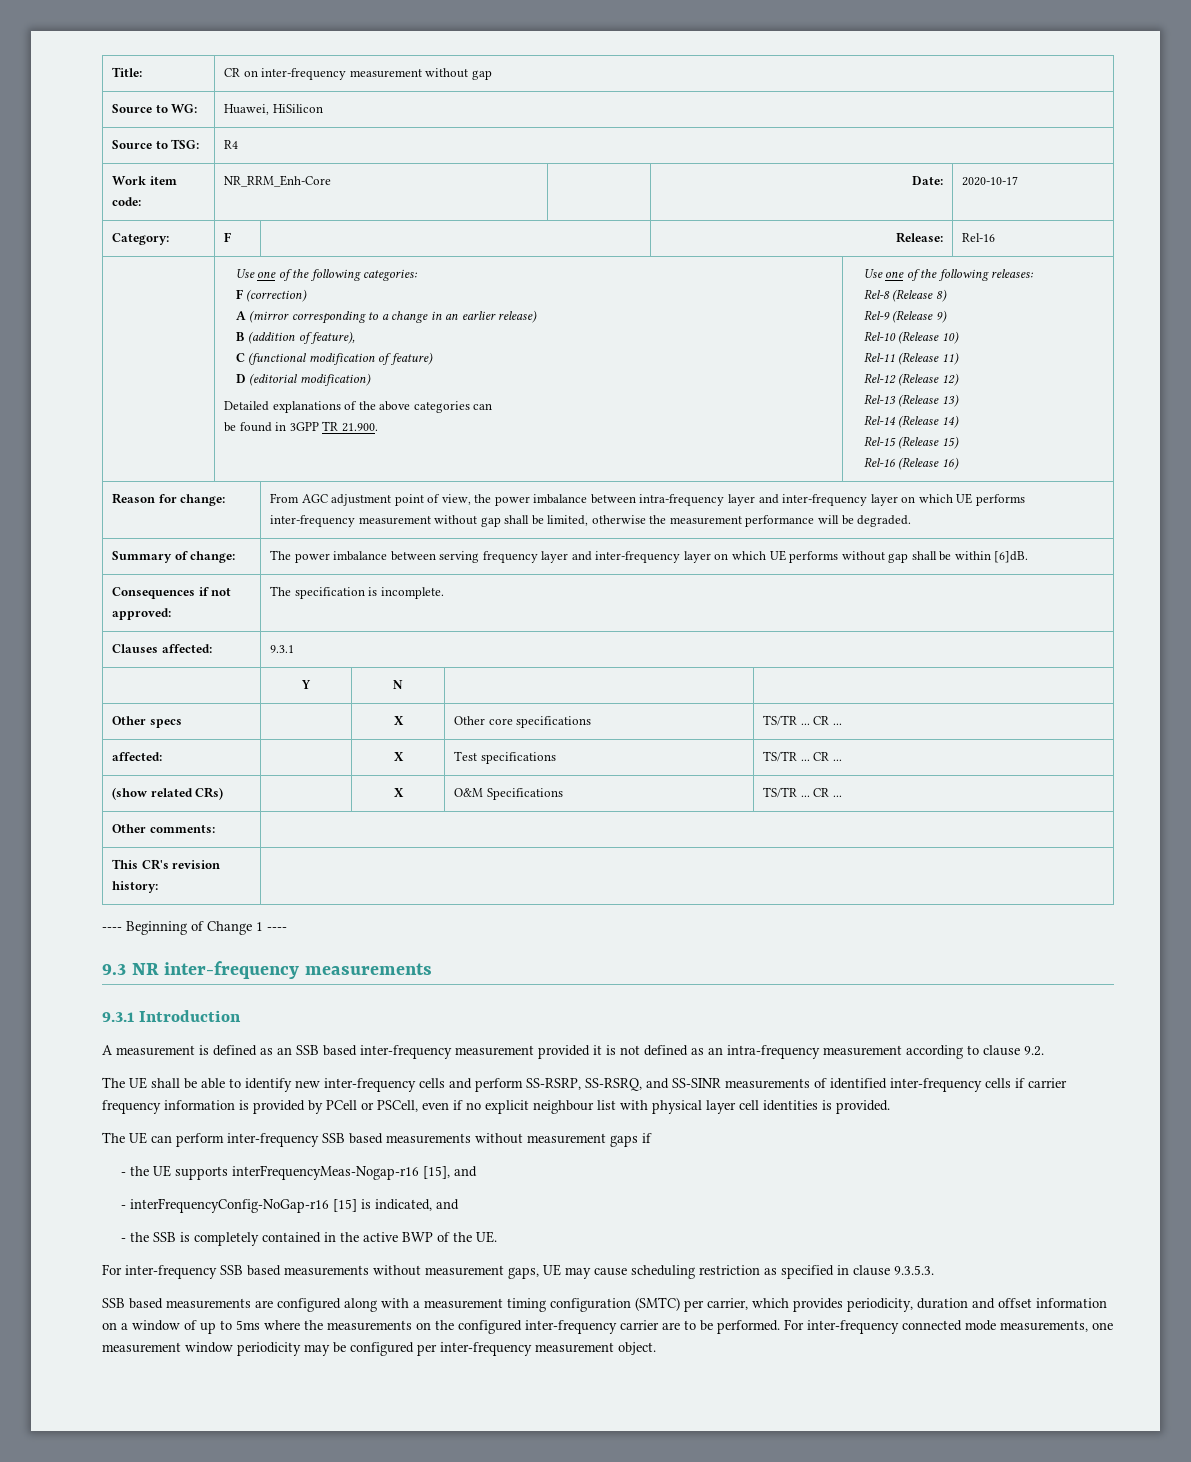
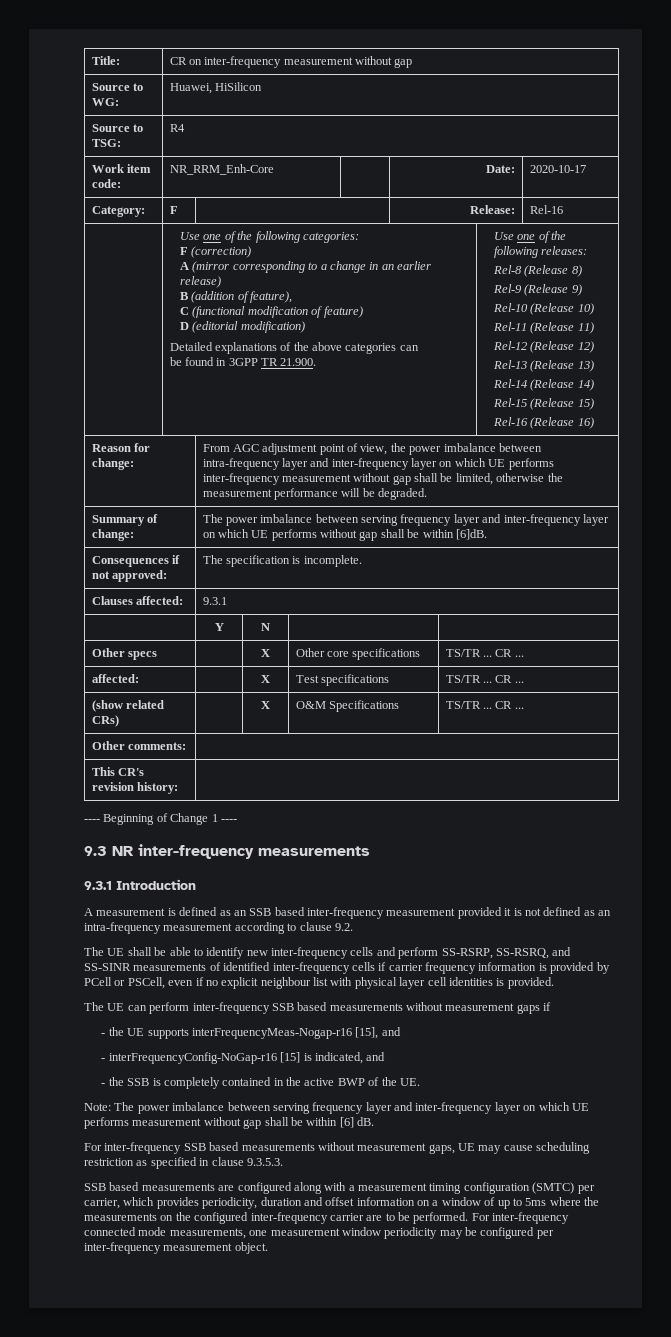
+ Note: The power imbalance between serving frequency layer and inter-frequency layer on which UE performs measurement without gap shall be within [6] dB.

